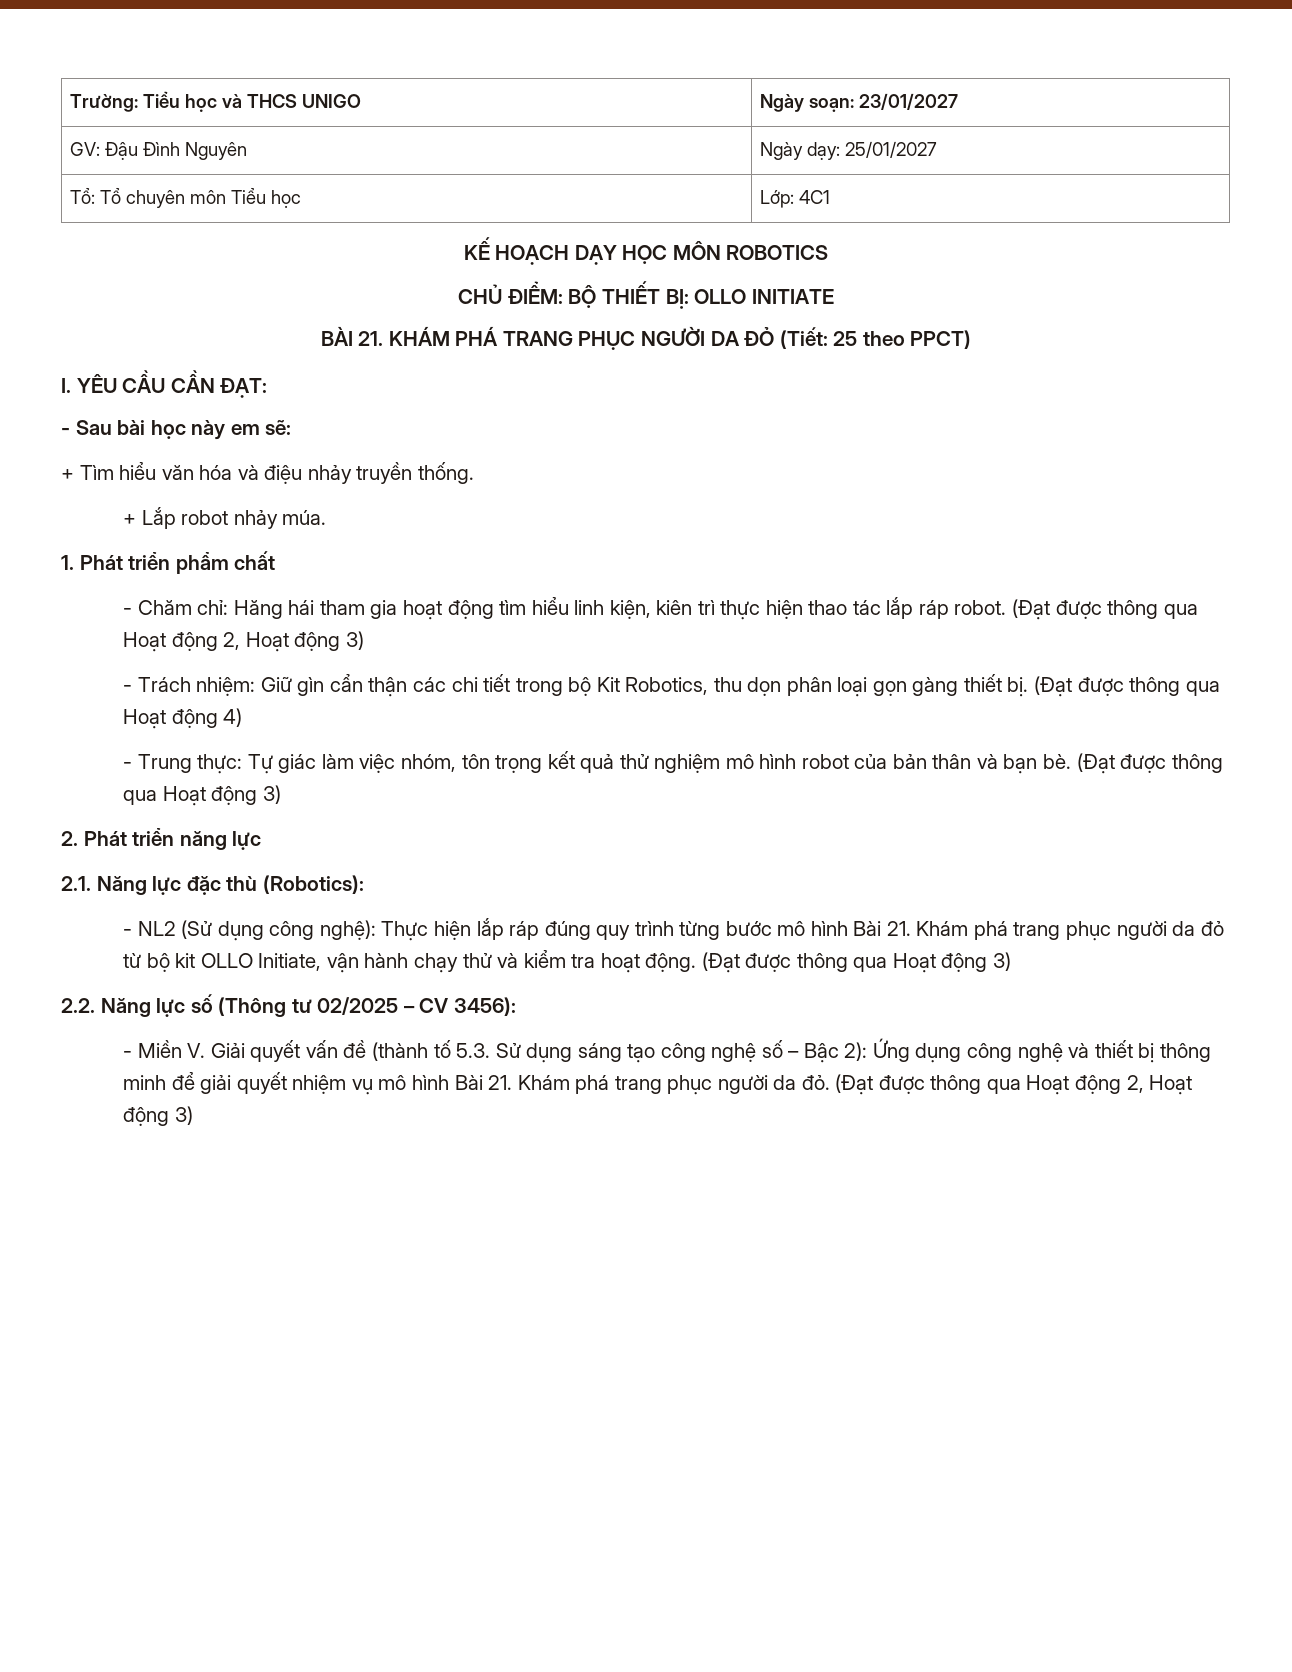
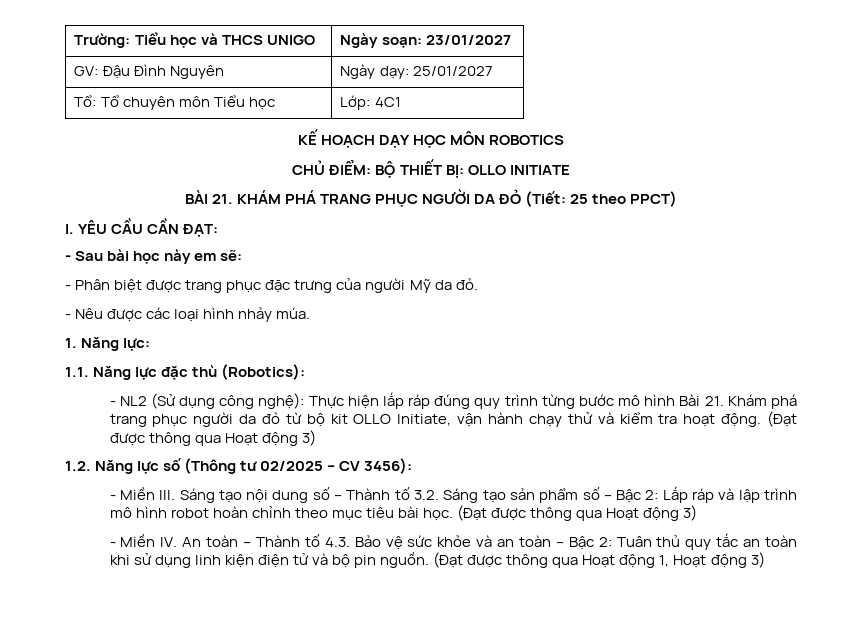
- + Tìm hiểu văn hóa và điệu nhảy truyền thống.
- + Lắp robot nhảy múa.
- 1. Phát triển phẩm chất
- - Chăm chỉ: Hăng hái tham gia hoạt động tìm hiểu linh kiện, kiên trì thực hiện thao tác lắp ráp robot. (Đạt được thông qua Hoạt động 2, Hoạt động 3)
- - Trách nhiệm: Giữ gìn cẩn thận các chi tiết trong bộ Kit Robotics, thu dọn phân loại gọn gàng thiết bị. (Đạt được thông qua Hoạt động 4)
- - Trung thực: Tự giác làm việc nhóm, tôn trọng kết quả thử nghiệm mô hình robot của bản thân và bạn bè. (Đạt được thông qua Hoạt động 3)
- 2. Phát triển năng lực
- 2.1. Năng lực đặc thù (Robotics):
+ - Phân biệt được trang phục đặc trưng của người Mỹ da đỏ.
+ - Nêu được các loại hình nhảy múa.
+ 1. Năng lực:
+ 1.1. Năng lực đặc thù (Robotics):
- 2.2. Năng lực số (Thông tư 02/2025 – CV 3456):
+ 1.2. Năng lực số (Thông tư 02/2025 – CV 3456):
- - Miền V. Giải quyết vấn đề (thành tố 5.3. Sử dụng sáng tạo công nghệ số – Bậc 2): Ứng dụng công nghệ và thiết bị thông minh để giải quyết nhiệm vụ mô hình Bài 21. Khám phá trang phục người da đỏ. (Đạt được thông qua Hoạt động 2, Hoạt động 3)
+ - Miền III. Sáng tạo nội dung số – Thành tố 3.2. Sáng tạo sản phẩm số – Bậc 2: Lắp ráp và lập trình mô hình robot hoàn chỉnh theo mục tiêu bài học. (Đạt được thông qua Hoạt động 3)
+ - Miền IV. An toàn – Thành tố 4.3. Bảo vệ sức khỏe và an toàn – Bậc 2: Tuân thủ quy tắc an toàn khi sử dụng linh kiện điện tử và bộ pin nguồn. (Đạt được thông qua Hoạt động 1, Hoạt động 3)

